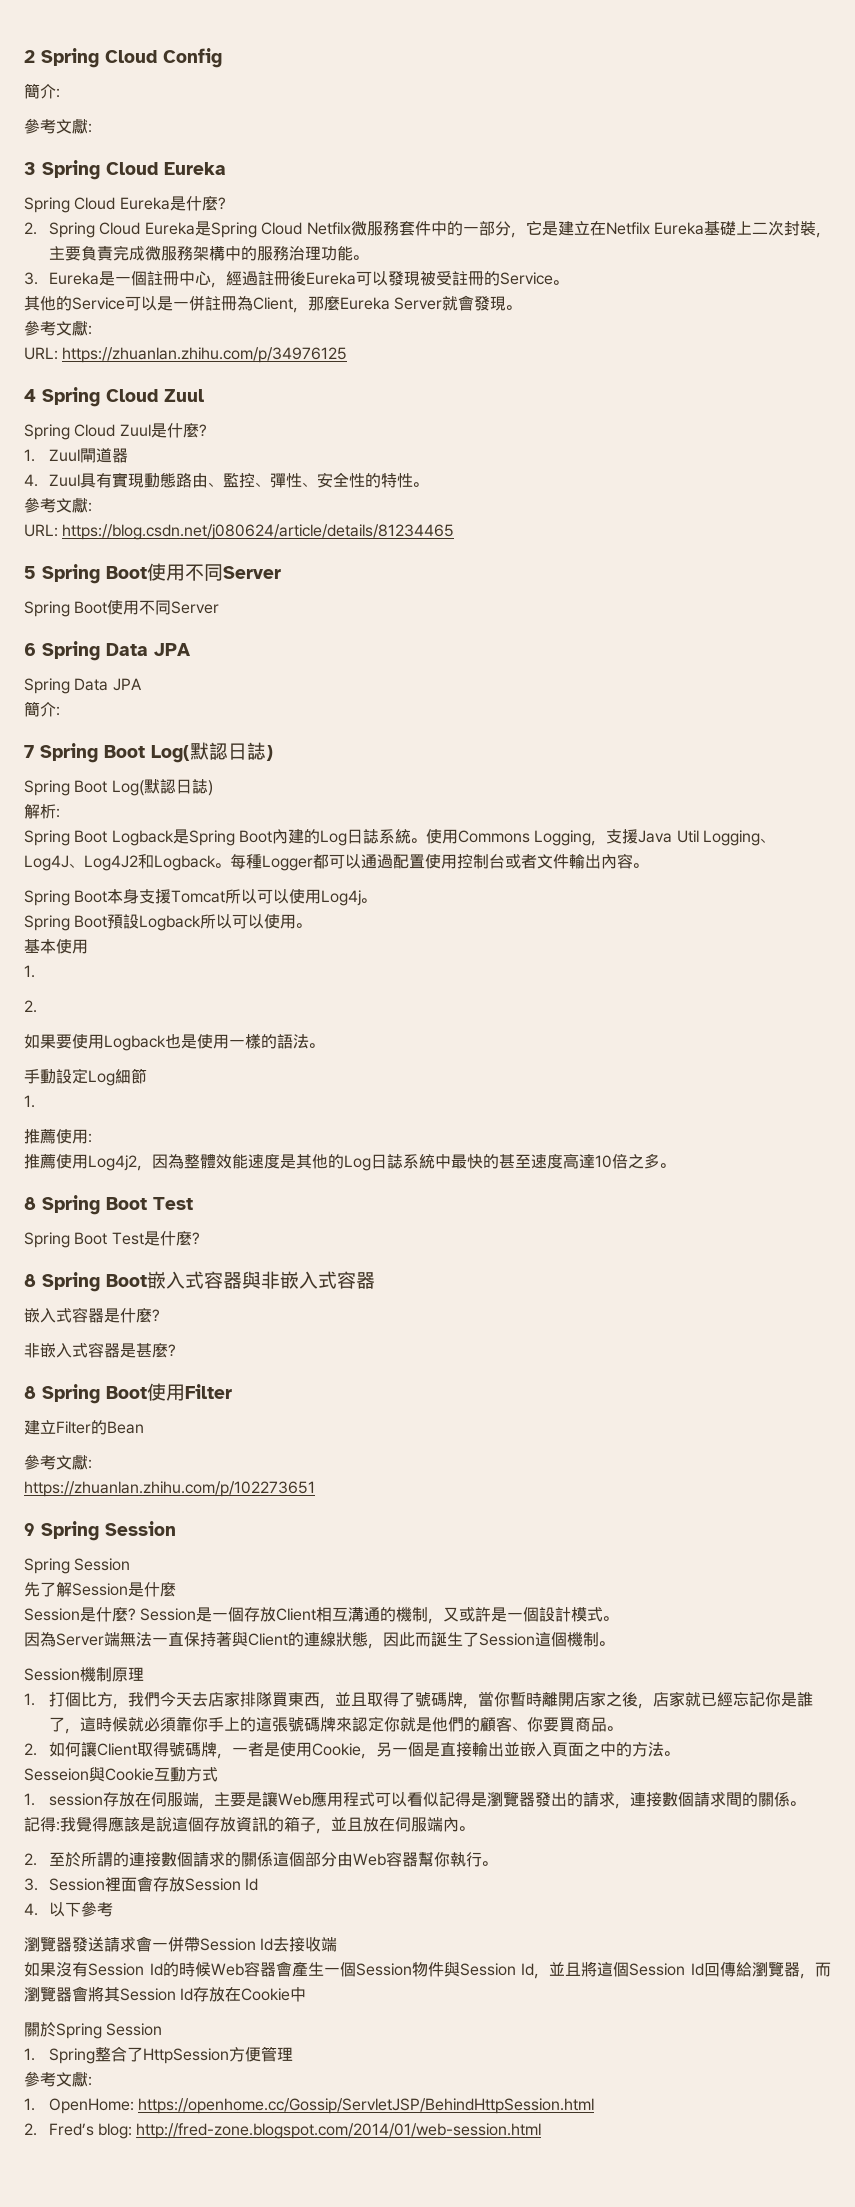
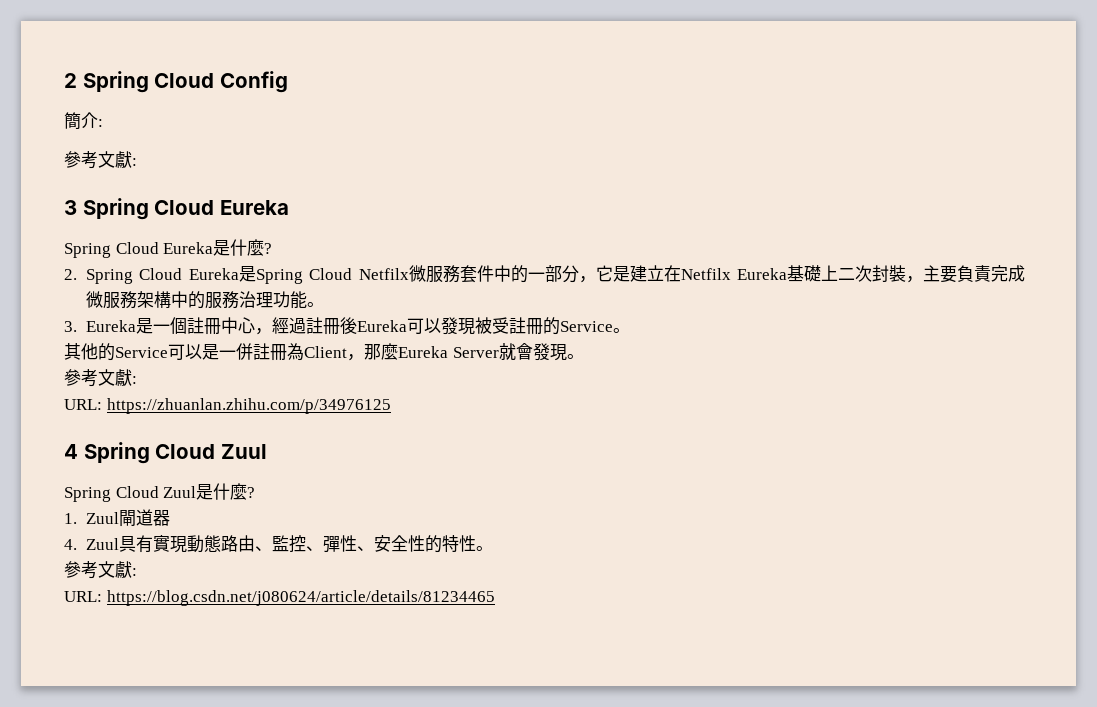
- 5 Spring Boot使用不同Server
- Spring Boot使用不同Server
- 6 Spring Data JPA
- Spring Data JPA
- 簡介:
- 7 Spring Boot Log(默認日誌)
- Spring Boot Log(默認日誌)
- 解析:
- Spring Boot Logback是Spring Boot內建的Log日誌系統。使用Commons Logging，支援Java Util Logging、Log4J、Log4J2和Logback。每種Logger都可以通過配置使用控制台或者文件輸出內容。
- Spring Boot本身支援Tomcat所以可以使用Log4j。
- Spring Boot預設Logback所以可以使用。
- 基本使用
- 1.
- 2.
- 如果要使用Logback也是使用一樣的語法。
- 手動設定Log細節
- 1.
- 推薦使用:
- 推薦使用Log4j2，因為整體效能速度是其他的Log日誌系統中最快的甚至速度高達10倍之多。
- 8 Spring Boot Test
- Spring Boot Test是什麼?
- 8 Spring Boot嵌入式容器與非嵌入式容器
- 嵌入式容器是什麼?
- 非嵌入式容器是甚麼?
- 8 Spring Boot使用Filter
- 建立Filter的Bean
- 參考文獻:
- https://zhuanlan.zhihu.com/p/102273651
- 9 Spring Session
- Spring Session
- 先了解Session是什麼
- Session是什麼? Session是一個存放Client相互溝通的機制，又或許是一個設計模式。
- 因為Server端無法一直保持著與Client的連線狀態，因此而誕生了Session這個機制。
- Session機制原理
- 1.打個比方，我們今天去店家排隊買東西，並且取得了號碼牌，當你暫時離開店家之後，店家就已經忘記你是誰了，這時候就必須靠你手上的這張號碼牌來認定你就是他們的顧客、你要買商品。
- 2.如何讓Client取得號碼牌，一者是使用Cookie，另一個是直接輸出並嵌入頁面之中的方法。
- Sesseion與Cookie互動方式
- 1. session存放在伺服端，主要是讓Web應用程式可以看似記得是瀏覽器發出的請求，連接數個請求間的關係。
- 記得:我覺得應該是說這個存放資訊的箱子，並且放在伺服端內。
- 2.至於所謂的連接數個請求的關係這個部分由Web容器幫你執行。
- 3. Session裡面會存放Session Id
- 4.以下參考
- 瀏覽器發送請求會一併帶Session Id去接收端
- 如果沒有Session Id的時候Web容器會產生一個Session物件與Session Id，並且將這個Session Id回傳給瀏覽器，而瀏覽器會將其Session Id存放在Cookie中
- 關於Spring Session
- 1. Spring整合了HttpSession方便管理
- 參考文獻:
- 1. OpenHome: https://openhome.cc/Gossip/ServletJSP/BehindHttpSession.html
- 2. Fred’s blog: http://fred-zone.blogspot.com/2014/01/web-session.html

